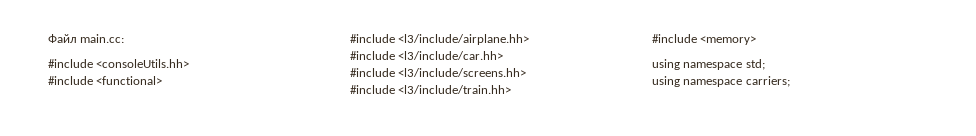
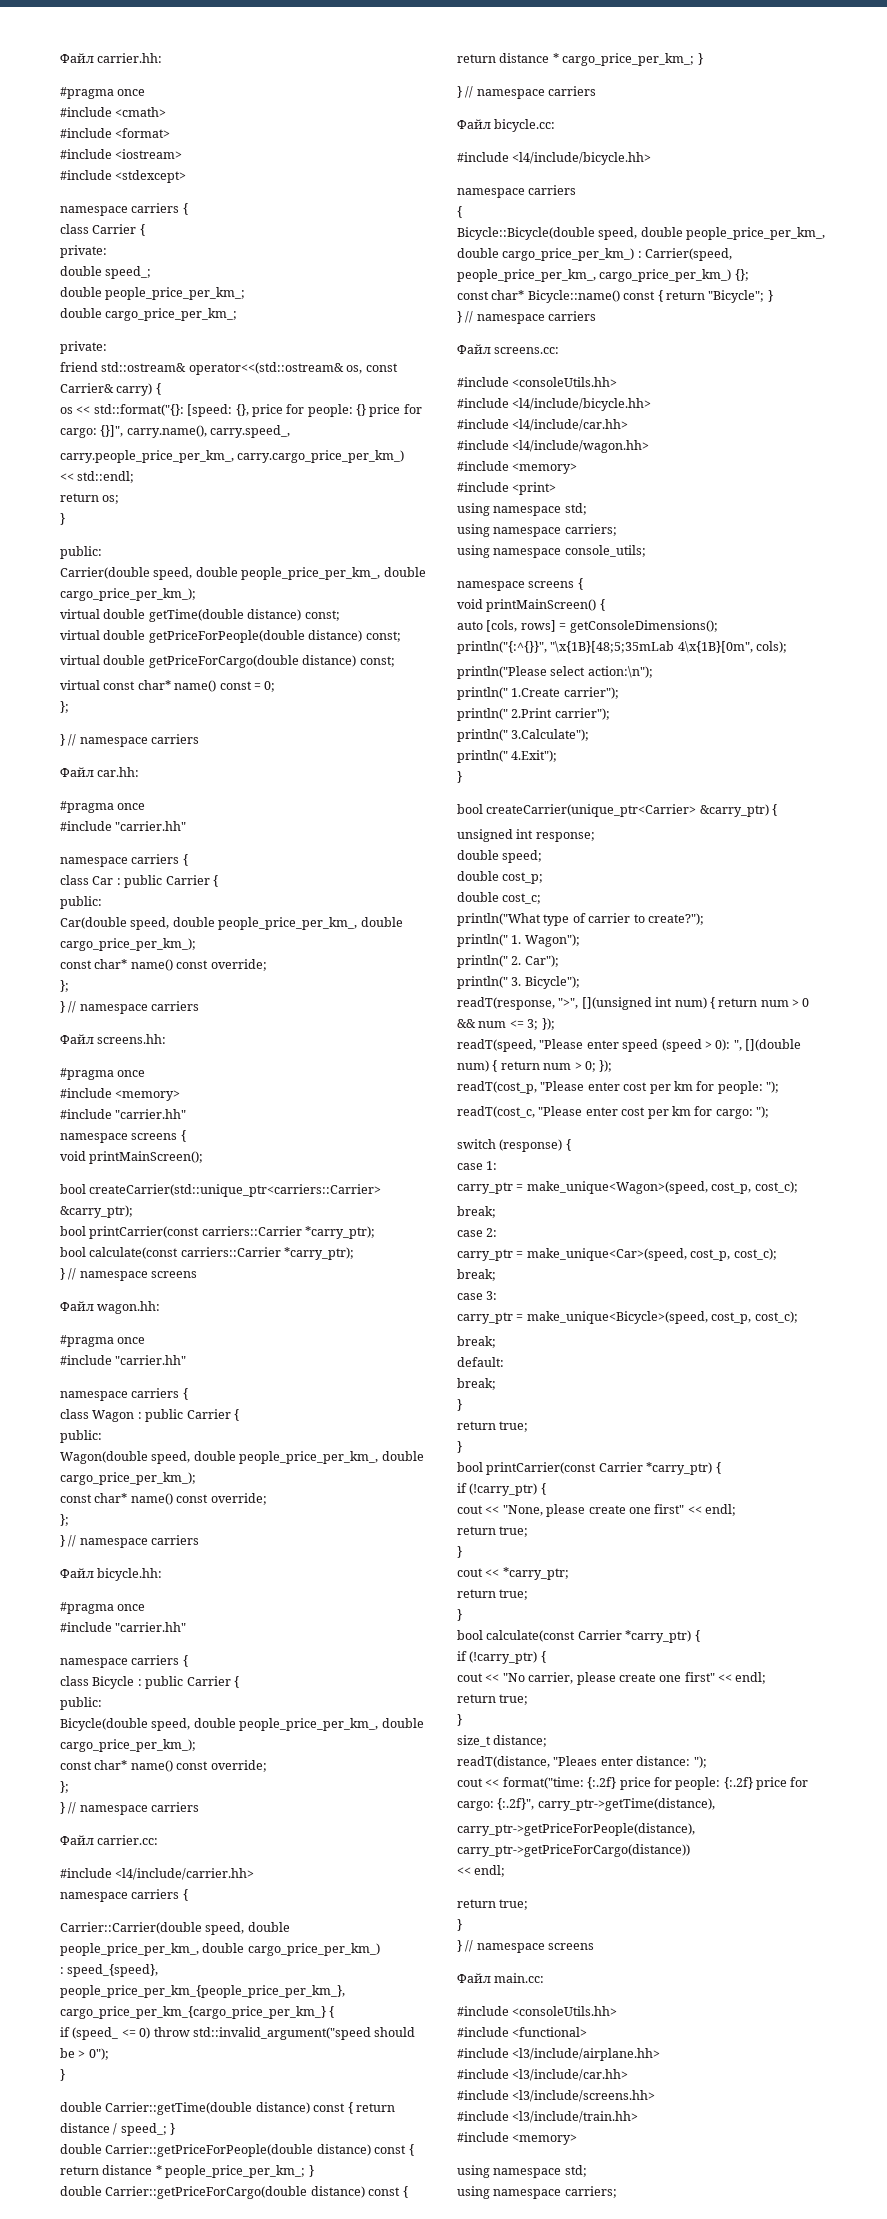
+ Файл carrier.hh:
+ #pragma once
+ #include <cmath>
+ #include <format>
+ #include <iostream>
+ #include <stdexcept>
+ namespace carriers {
+ class Carrier {
+ private:
+ double speed_;
+ double people_price_per_km_;
+ double cargo_price_per_km_;
+ private:
+ friend std::ostream& operator<<(std::ostream& os, const Carrier& carry) {
+ os << std::format("{}: [speed: {}, price for people: {} price for cargo: {}]", carry.name(), carry.speed_,
+ carry.people_price_per_km_, carry.cargo_price_per_km_)
+ << std::endl;
+ return os;
+ }
+ public:
+ Carrier(double speed, double people_price_per_km_, double cargo_price_per_km_);
+ virtual double getTime(double distance) const;
+ virtual double getPriceForPeople(double distance) const;
+ virtual double getPriceForCargo(double distance) const;
+ virtual const char* name() const = 0;
+ };
+ } // namespace carriers
+ Файл car.hh:
+ #pragma once
+ #include "carrier.hh"
+ namespace carriers {
+ class Car : public Carrier {
+ public:
+ Car(double speed, double people_price_per_km_, double cargo_price_per_km_);
+ const char* name() const override;
+ };
+ } // namespace carriers
+ Файл screens.hh:
+ #pragma once
+ #include <memory>
+ #include "carrier.hh"
+ namespace screens {
+ void printMainScreen();
+ bool createCarrier(std::unique_ptr<carriers::Carrier> &carry_ptr);
+ bool printCarrier(const carriers::Carrier *carry_ptr);
+ bool calculate(const carriers::Carrier *carry_ptr);
+ } // namespace screens
+ Файл wagon.hh:
+ #pragma once
+ #include "carrier.hh"
+ namespace carriers {
+ class Wagon : public Carrier {
+ public:
+ Wagon(double speed, double people_price_per_km_, double cargo_price_per_km_);
+ const char* name() const override;
+ };
+ } // namespace carriers
+ Файл bicycle.hh:
+ #pragma once
+ #include "carrier.hh"
+ namespace carriers {
+ class Bicycle : public Carrier {
+ public:
+ Bicycle(double speed, double people_price_per_km_, double cargo_price_per_km_);
+ const char* name() const override;
+ };
+ } // namespace carriers
+ Файл carrier.cc:
+ #include <l4/include/carrier.hh>
+ namespace carriers {
+ Carrier::Carrier(double speed, double people_price_per_km_, double cargo_price_per_km_)
+ : speed_{speed}, people_price_per_km_{people_price_per_km_}, cargo_price_per_km_{cargo_price_per_km_} {
+ if (speed_ <= 0) throw std::invalid_argument("speed should be > 0");
+ }
+ double Carrier::getTime(double distance) const { return distance / speed_; }
+ double Carrier::getPriceForPeople(double distance) const { return distance * people_price_per_km_; }
+ double Carrier::getPriceForCargo(double distance) const { return distance * cargo_price_per_km_; }
+ } // namespace carriers
+ Файл bicycle.cc:
+ #include <l4/include/bicycle.hh>
+ namespace carriers
+ {
+ Bicycle::Bicycle(double speed, double people_price_per_km_, double cargo_price_per_km_) : Carrier(speed, people_price_per_km_, cargo_price_per_km_) {};
+ const char* Bicycle::name() const { return "Bicycle"; }
+ } // namespace carriers
+ Файл screens.cc:
+ #include <consoleUtils.hh>
+ #include <l4/include/bicycle.hh>
+ #include <l4/include/car.hh>
+ #include <l4/include/wagon.hh>
+ #include <memory>
+ #include <print>
+ using namespace std;
+ using namespace carriers;
+ using namespace console_utils;
+ namespace screens {
+ void printMainScreen() {
+ auto [cols, rows] = getConsoleDimensions();
+ println("{:^{}}", "\x{1B}[48;5;35mLab 4\x{1B}[0m", cols);
+ println("Please select action:\n");
+ println(" 1.Create carrier");
+ println(" 2.Print carrier");
+ println(" 3.Calculate");
+ println(" 4.Exit");
+ }
+ bool createCarrier(unique_ptr<Carrier> &carry_ptr) {
+ unsigned int response;
+ double speed;
+ double cost_p;
+ double cost_c;
+ println("What type of carrier to create?");
+ println(" 1. Wagon");
+ println(" 2. Car");
+ println(" 3. Bicycle");
+ readT(response, ">", [](unsigned int num) { return num > 0 && num <= 3; });
+ readT(speed, "Please enter speed (speed > 0): ", [](double num) { return num > 0; });
+ readT(cost_p, "Please enter cost per km for people: ");
+ readT(cost_c, "Please enter cost per km for cargo: ");
+ switch (response) {
+ case 1:
+ carry_ptr = make_unique<Wagon>(speed, cost_p, cost_c);
+ break;
+ case 2:
+ carry_ptr = make_unique<Car>(speed, cost_p, cost_c);
+ break;
+ case 3:
+ carry_ptr = make_unique<Bicycle>(speed, cost_p, cost_c);
+ break;
+ default:
+ break;
+ }
+ return true;
+ }
+ bool printCarrier(const Carrier *carry_ptr) {
+ if (!carry_ptr) {
+ cout << "None, please create one first" << endl;
+ return true;
+ }
+ cout << *carry_ptr;
+ return true;
+ }
+ bool calculate(const Carrier *carry_ptr) {
+ if (!carry_ptr) {
+ cout << "No carrier, please create one first" << endl;
+ return true;
+ }
+ size_t distance;
+ readT(distance, "Pleaes enter distance: ");
+ cout << format("time: {:.2f} price for people: {:.2f} price for cargo: {:.2f}", carry_ptr->getTime(distance),
+ carry_ptr->getPriceForPeople(distance), carry_ptr->getPriceForCargo(distance))
+ << endl;
+ return true;
+ }
+ } // namespace screens

